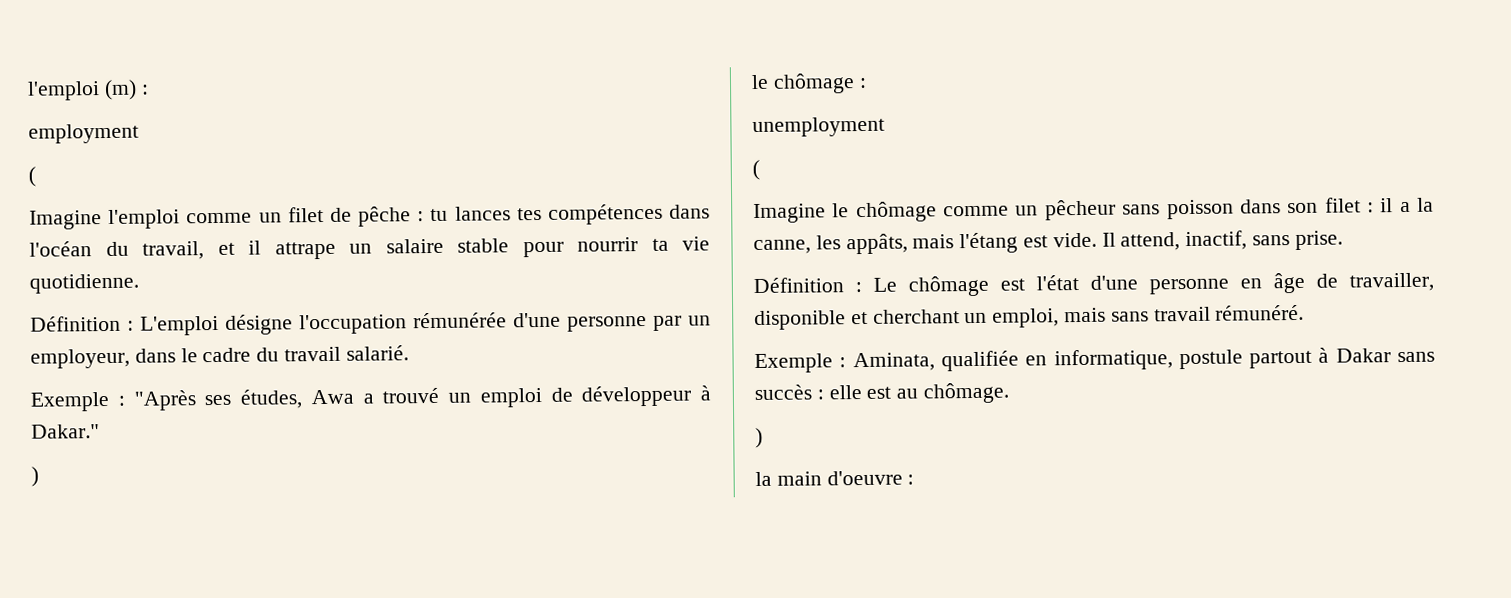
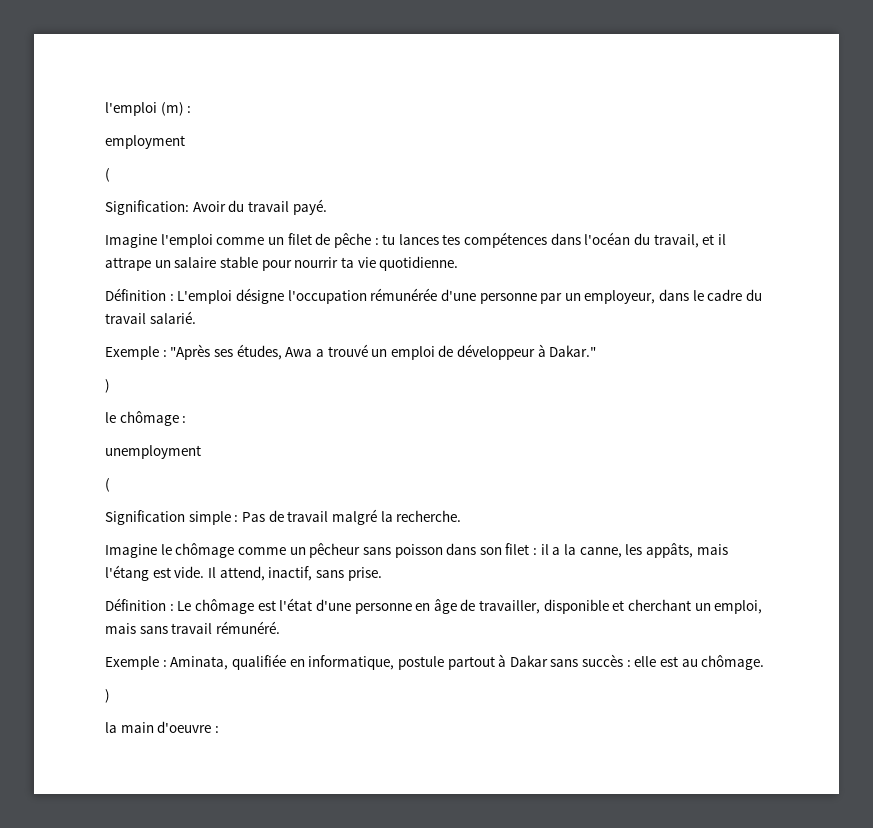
+ Signification: Avoir du travail payé.
+ Signification simple : Pas de travail malgré la recherche.

